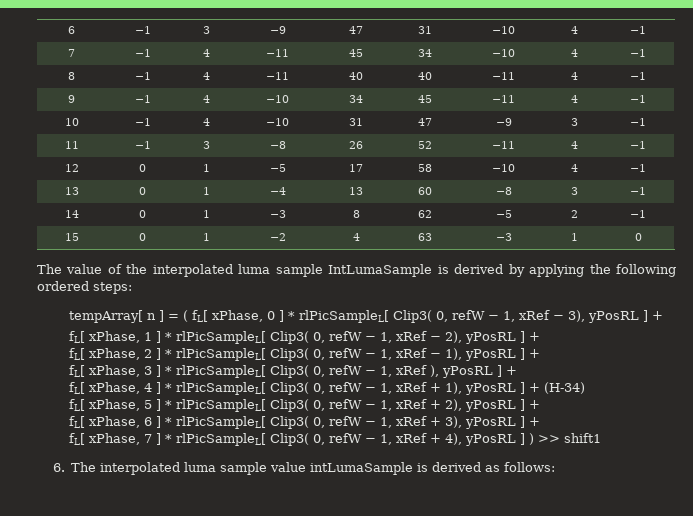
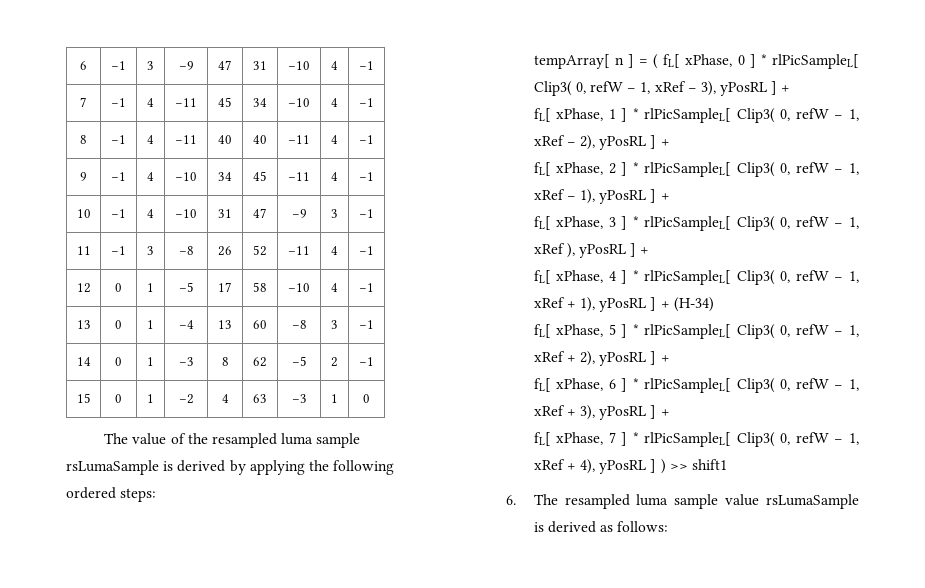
- The value of the interpolated luma sample IntLumaSample is derived by applying the following ordered steps:
+ The value of the resampled luma sample rsLumaSample is derived by applying the following ordered steps:
- 6. The interpolated luma sample value intLumaSample is derived as follows:
+ 6. The resampled luma sample value rsLumaSample is derived as follows:

